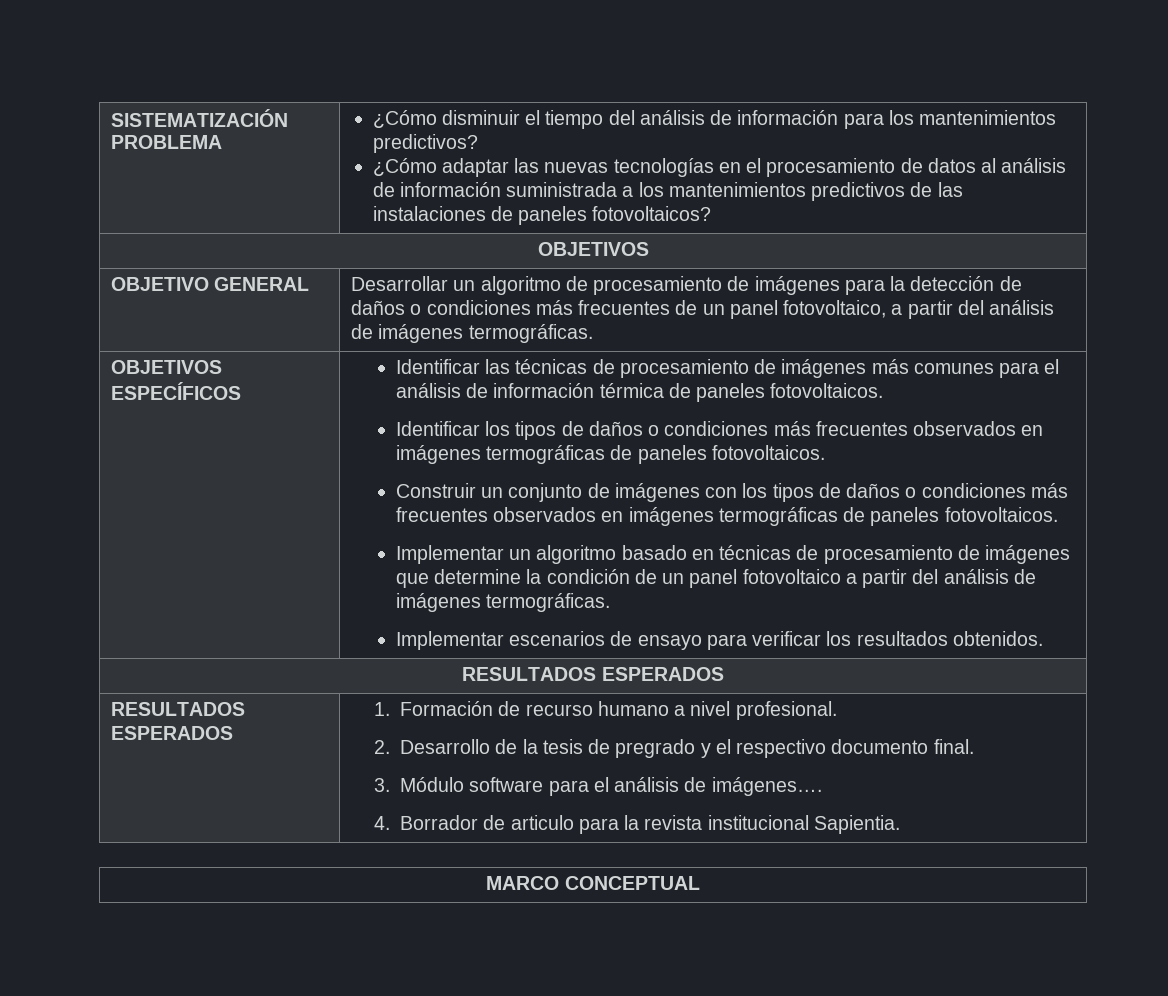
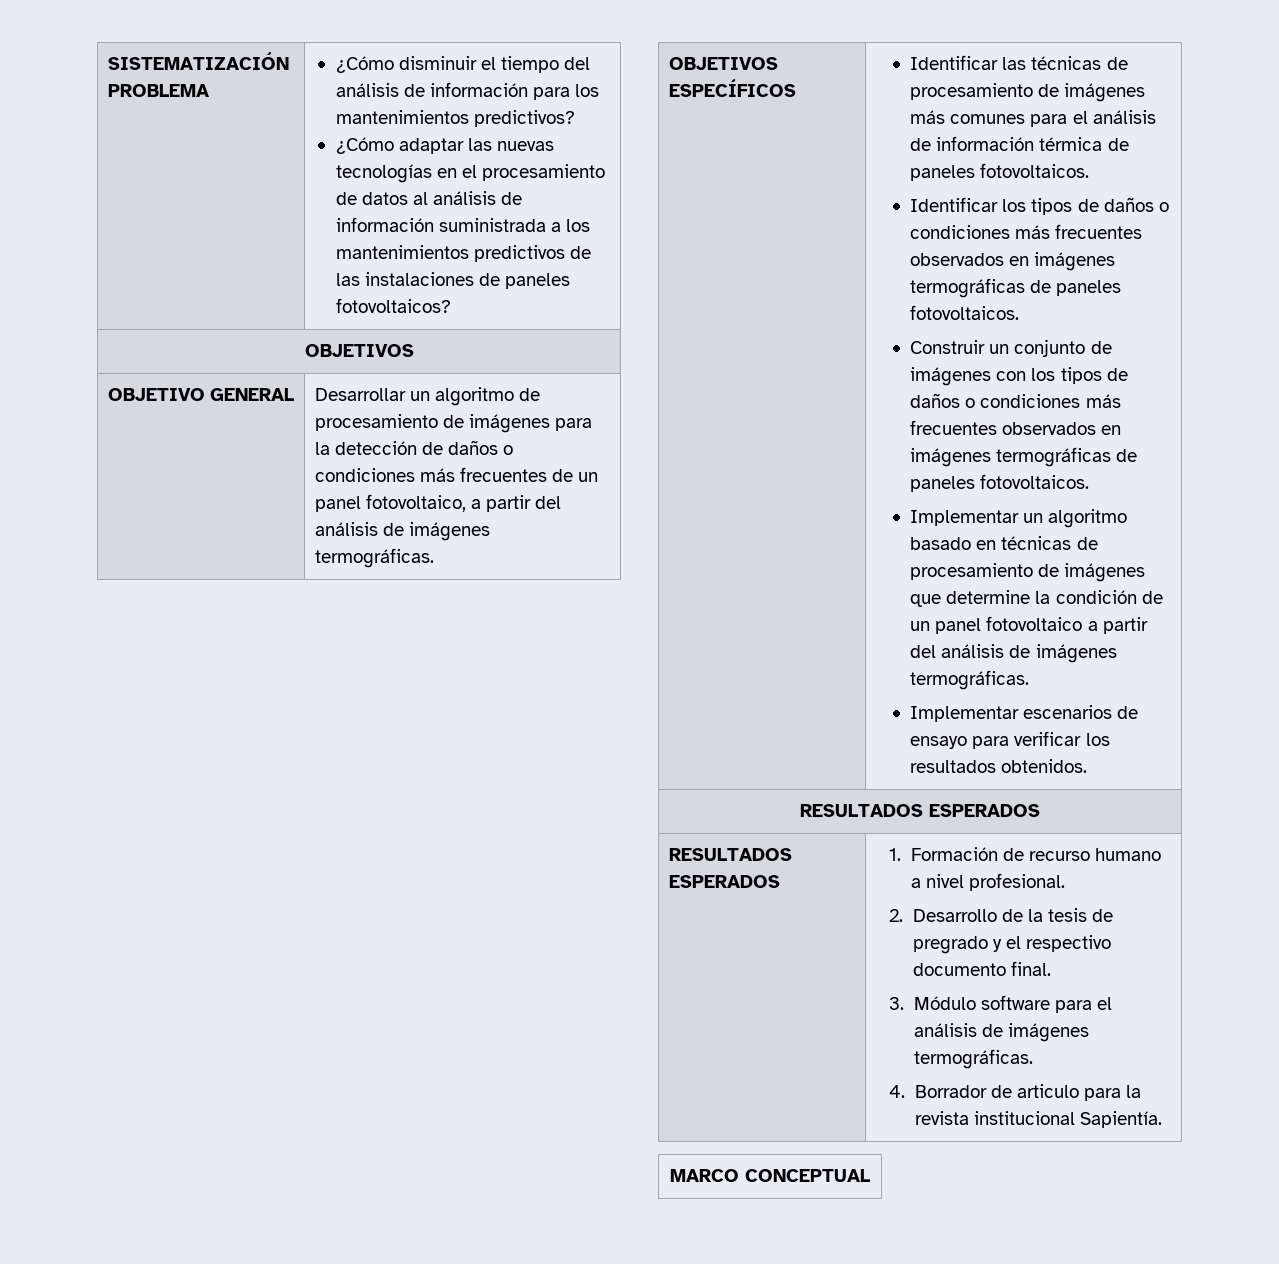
  RESULTADOS ESPERADOS | 1. Formación de recurso humano a nivel profesional.
  2. Desarrollo de la tesis de pregrado y el respectivo documento final.
- 3. Módulo software para el análisis de imágenes….
- 4. Borrador de articulo para la revista institucional Sapientia.
+ 3. Módulo software para el análisis de imágenes termográficas.
+ 4. Borrador de articulo para la revista institucional Sapientía.

